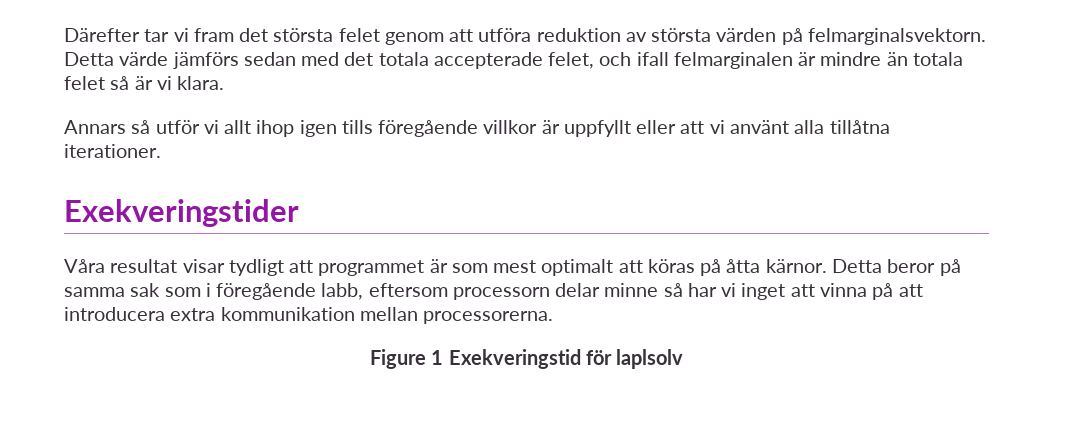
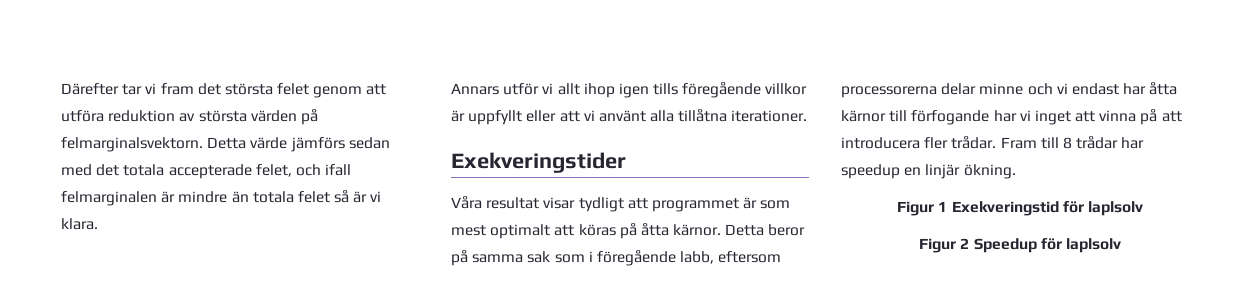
- Annars så utför vi allt ihop igen tills föregående villkor är uppfyllt eller att vi använt alla tillåtna iterationer.
+ Annars utför vi allt ihop igen tills föregående villkor är uppfyllt eller att vi använt alla tillåtna iterationer.
- Detta beror på samma sak som i föregående labb, eftersom processorn delar minne så har vi inget att vinna på att introducera extra kommunikation mellan processorerna.
- Figure 1 Exekveringstid för laplsolv
+ Detta beror på samma sak som i föregående labb, eftersom processorerna delar minne och vi endast har åtta kärnor till förfogande har vi inget att vinna på att introducera fler trådar. Fram till 8 trådar har speedup en linjär ökning.
+ Figur 1 Exekveringstid för laplsolv
+ Figur 2 Speedup för laplsolv

